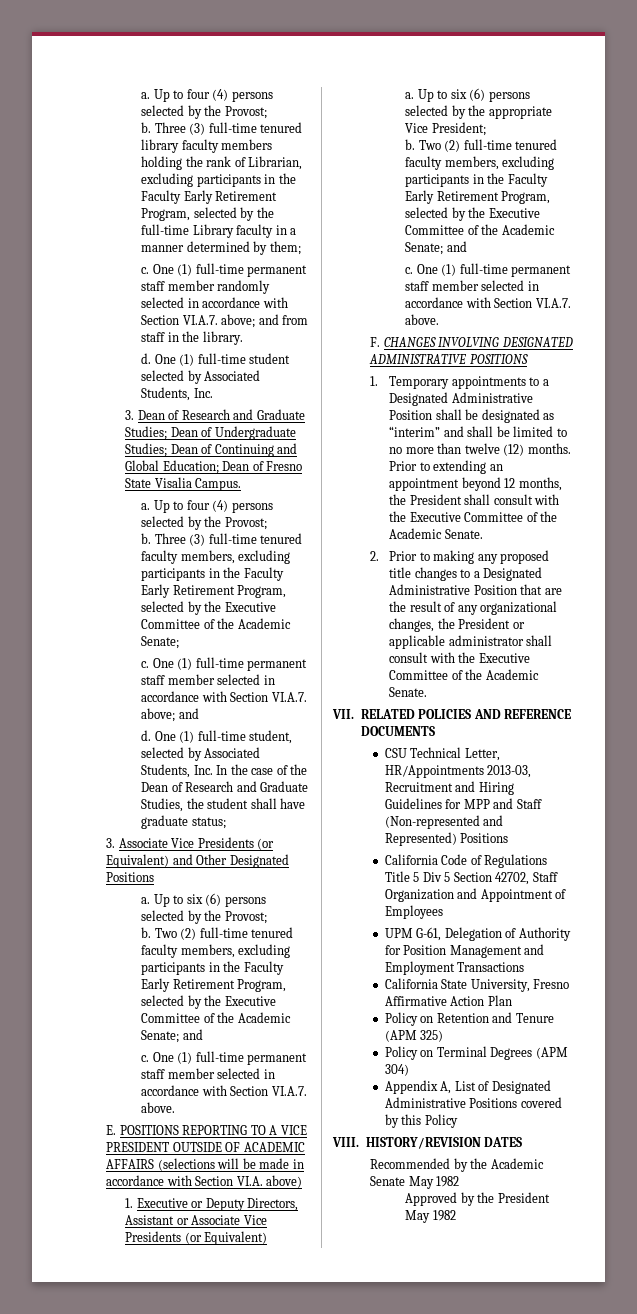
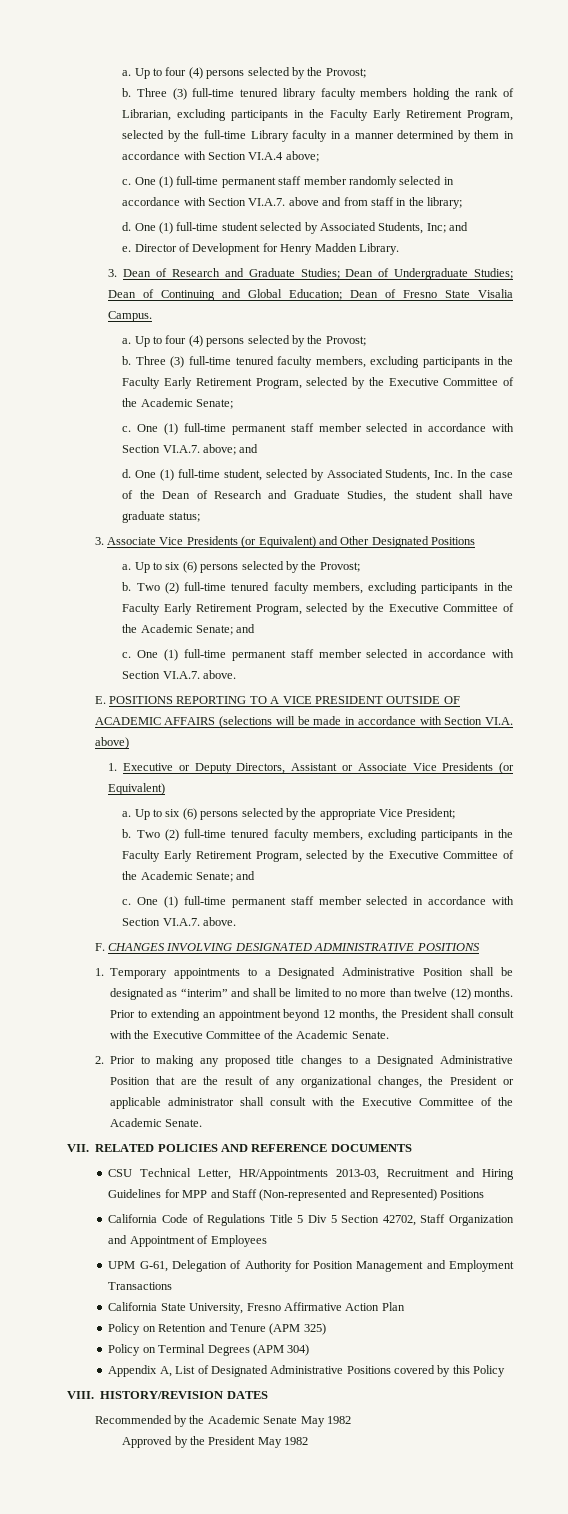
- Three (3) full-time tenured library faculty members holding the rank of Librarian, excluding participants in the Faculty Early Retirement Program, selected by the full-time Library faculty in a manner determined by them;
+ Three (3) full-time tenured library faculty members holding the rank of Librarian, excluding participants in the Faculty Early Retirement Program, selected by the full-time Library faculty in a manner determined by them in accordance with Section VI.A.4 above;
- One (1) full-time permanent staff member randomly selected in accordance with Section VI.A.7. above; and from staff in the library.
+ One (1) full-time permanent staff member randomly selected in accordance with Section VI.A.7. above and from staff in the library;
- One (1) full-time student selected by Associated Students, Inc.
+ One (1) full-time student selected by Associated Students, Inc; and
+ e. Director of Development for Henry Madden Library.

